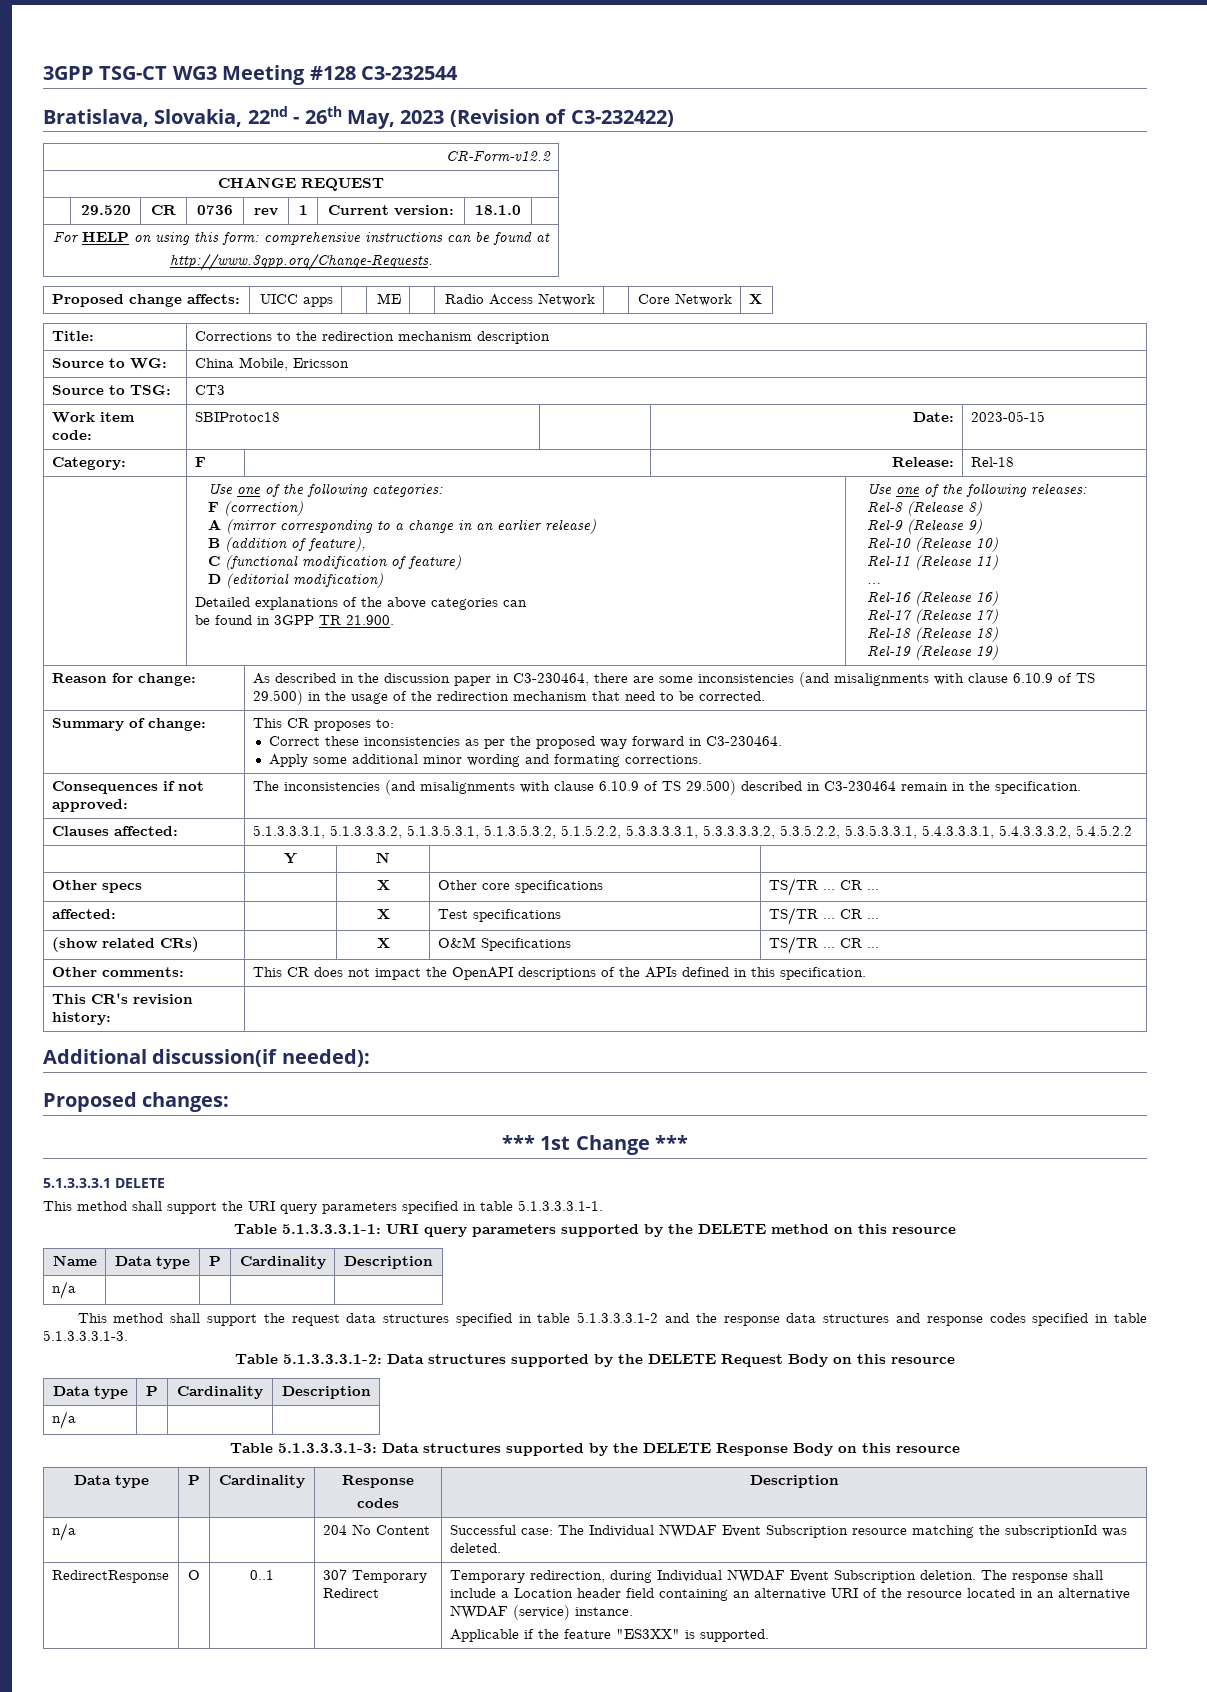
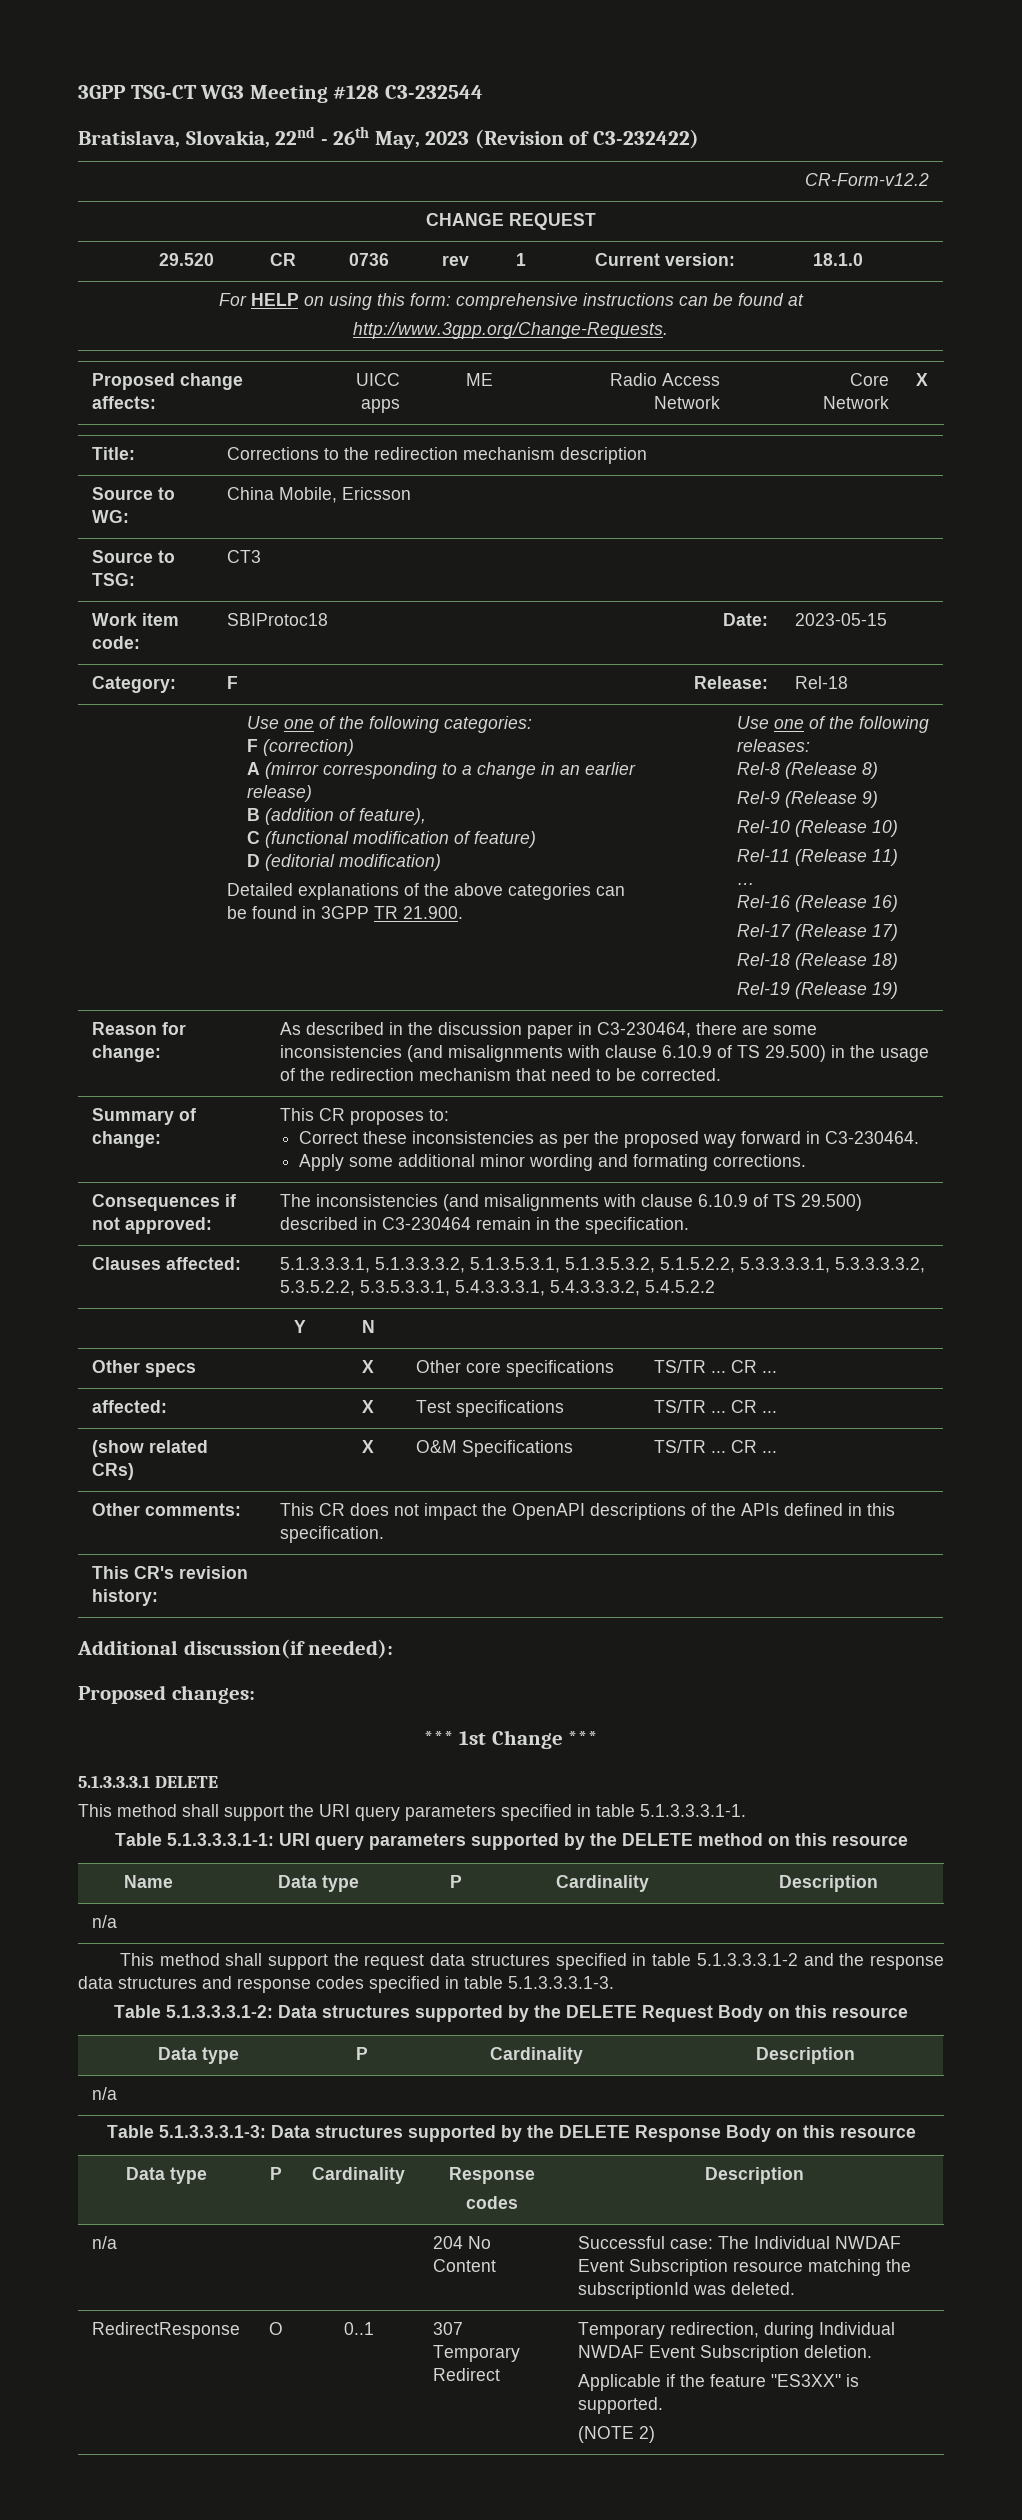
- The response shall include a Location header field containing an alternative URI of the resource located in an alternative NWDAF (service) instance.
+ (NOTE 2)

